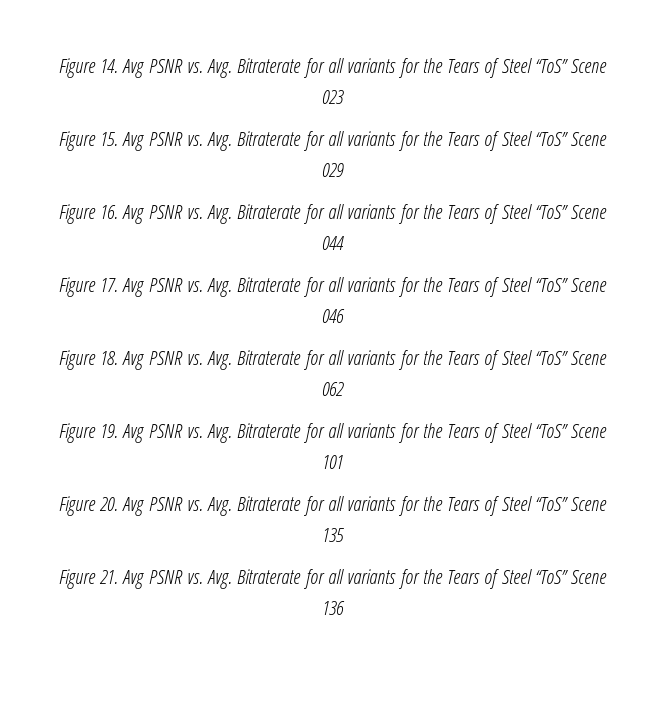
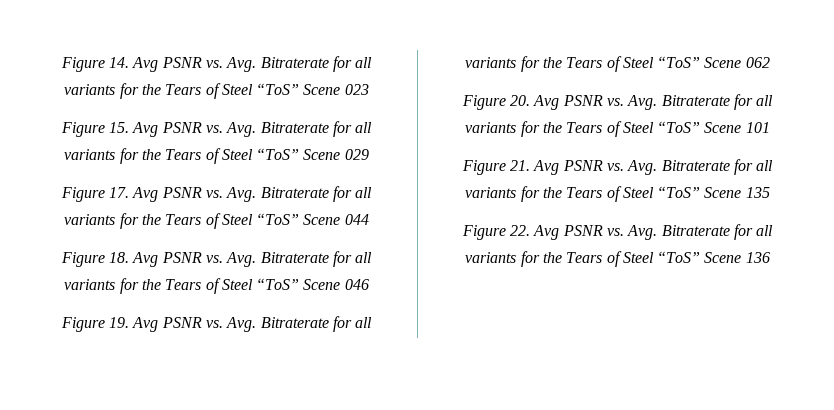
- Figure 16. Avg PSNR vs. Avg. Bitraterate for all variants for the Tears of Steel “ToS” Scene 044
+ Figure 17. Avg PSNR vs. Avg. Bitraterate for all variants for the Tears of Steel “ToS” Scene 044
- Figure 17. Avg PSNR vs. Avg. Bitraterate for all variants for the Tears of Steel “ToS” Scene 046
+ Figure 18. Avg PSNR vs. Avg. Bitraterate for all variants for the Tears of Steel “ToS” Scene 046
- Figure 18. Avg PSNR vs. Avg. Bitraterate for all variants for the Tears of Steel “ToS” Scene 062
+ Figure 19. Avg PSNR vs. Avg. Bitraterate for all variants for the Tears of Steel “ToS” Scene 062
- Figure 19. Avg PSNR vs. Avg. Bitraterate for all variants for the Tears of Steel “ToS” Scene 101
+ Figure 20. Avg PSNR vs. Avg. Bitraterate for all variants for the Tears of Steel “ToS” Scene 101
- Figure 20. Avg PSNR vs. Avg. Bitraterate for all variants for the Tears of Steel “ToS” Scene 135
+ Figure 21. Avg PSNR vs. Avg. Bitraterate for all variants for the Tears of Steel “ToS” Scene 135
- Figure 21. Avg PSNR vs. Avg. Bitraterate for all variants for the Tears of Steel “ToS” Scene 136
+ Figure 22. Avg PSNR vs. Avg. Bitraterate for all variants for the Tears of Steel “ToS” Scene 136

